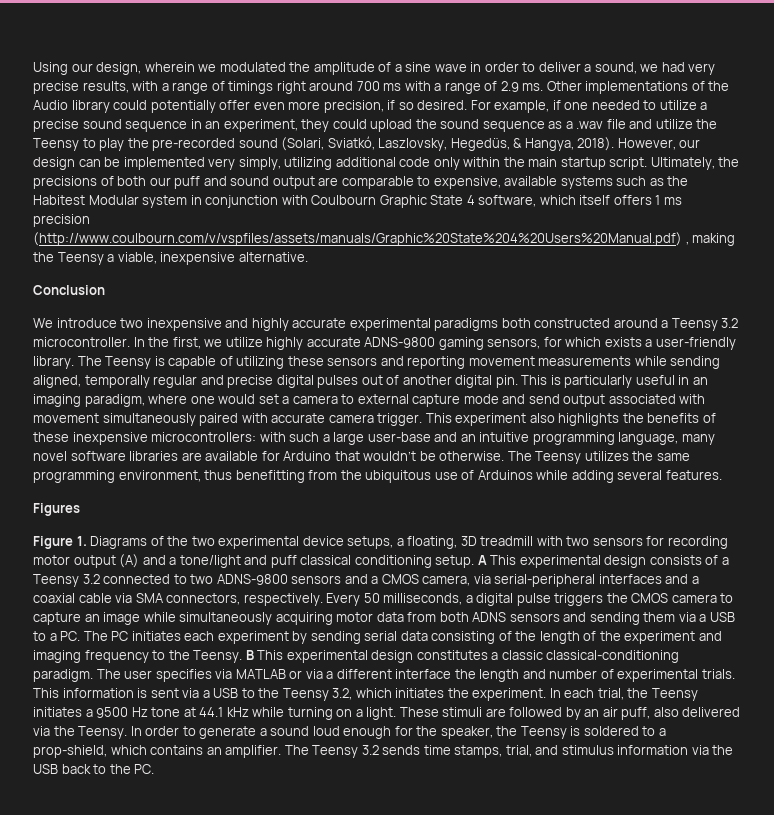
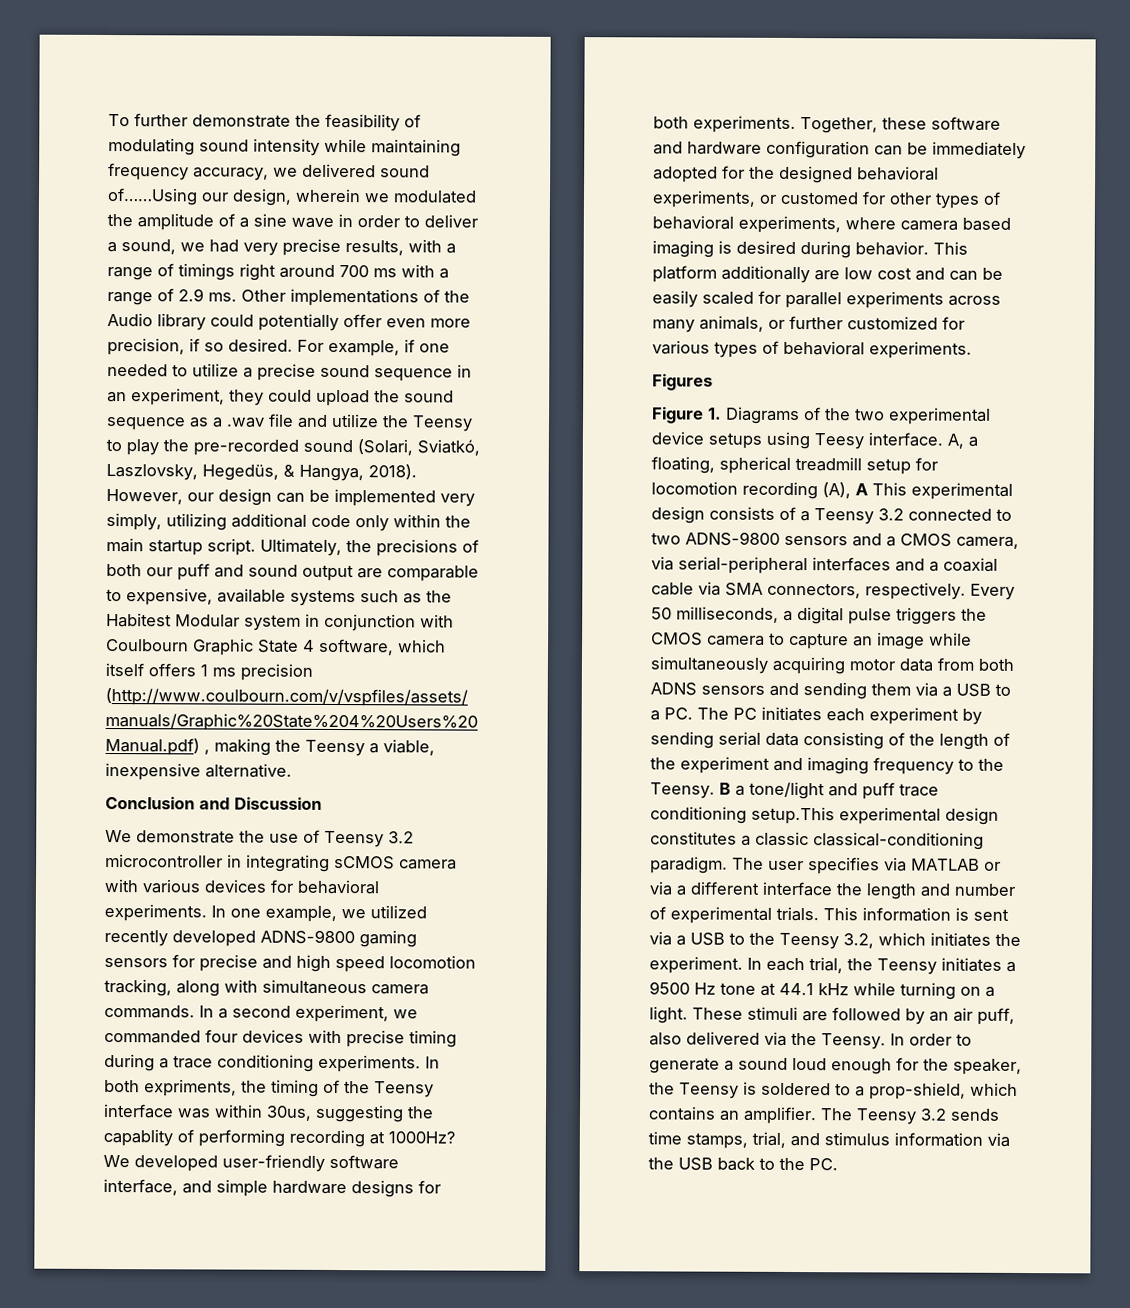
- Using our design, wherein we modulated the amplitude of a sine wave in order to deliver a sound, we had very precise results, with a range of timings right around 700 ms with a range of 2.9 ms.
+ To further demonstrate the feasibility of modulating sound intensity while maintaining frequency accuracy, we delivered sound of……Using our design, wherein we modulated the amplitude of a sine wave in order to deliver a sound, we had very precise results, with a range of timings right around 700 ms with a range of 2.9 ms.
- Conclusion
- We introduce two inexpensive and highly accurate experimental paradigms both constructed around a Teensy 3.2 microcontroller. In the first, we utilize highly accurate ADNS-9800 gaming sensors, for which exists a user-friendly library. The Teensy is capable of utilizing these sensors and reporting movement measurements while sending aligned, temporally regular and precise digital pulses out of another digital pin. This is particularly useful in an imaging paradigm, where one would set a camera to external capture mode and send output associated with movement simultaneously paired with accurate camera trigger. This experiment also highlights the benefits of these inexpensive microcontrollers: with such a large user-base and an intuitive programming language, many novel software libraries are available for Arduino that wouldn’t be otherwise. The Teensy utilizes the same programming environment, thus benefitting from the ubiquitous use of Arduinos while adding several features.
+ Conclusion and Discussion
+ We demonstrate the use of Teensy 3.2 microcontroller in integrating sCMOS camera with various devices for behavioral experiments. In one example, we utilized recently developed ADNS-9800 gaming sensors for precise and high speed locomotion tracking, along with simultaneous camera commands. In a second experiment, we commanded four devices with precise timing during a trace conditioning experiments. In both expriments, the timing of the Teensy interface was within 30us, suggesting the capablity of performing recording at 1000Hz? We developed user-friendly software interface, and simple hardware designs for both experiments. Together, these software and hardware configuration can be immediately adopted for the designed behavioral experiments, or customed for other types of behavioral experiments, where camera based imaging is desired during behavior. This platform additionally are low cost and can be easily scaled for parallel experiments across many animals, or further customized for various types of behavioral experiments.
- Figure 1. Diagrams of the two experimental device setups, a floating, 3D treadmill with two sensors for recording motor output (A) and a tone/light and puff classical conditioning setup. A This experimental design consists of a Teensy 3.2 connected to two ADNS-9800 sensors and a CMOS camera, via serial-peripheral interfaces and a coaxial cable via SMA connectors, respectively.
+ Figure 1. Diagrams of the two experimental device setups using Teesy interface. A, a floating, spherical treadmill setup for locomotion recording (A), A This experimental design consists of a Teensy 3.2 connected to two ADNS-9800 sensors and a CMOS camera, via serial-peripheral interfaces and a coaxial cable via SMA connectors, respectively.
- B This experimental design constitutes a classic classical-conditioning paradigm.
+ B a tone/light and puff trace conditioning setup.This experimental design constitutes a classic classical-conditioning paradigm.

